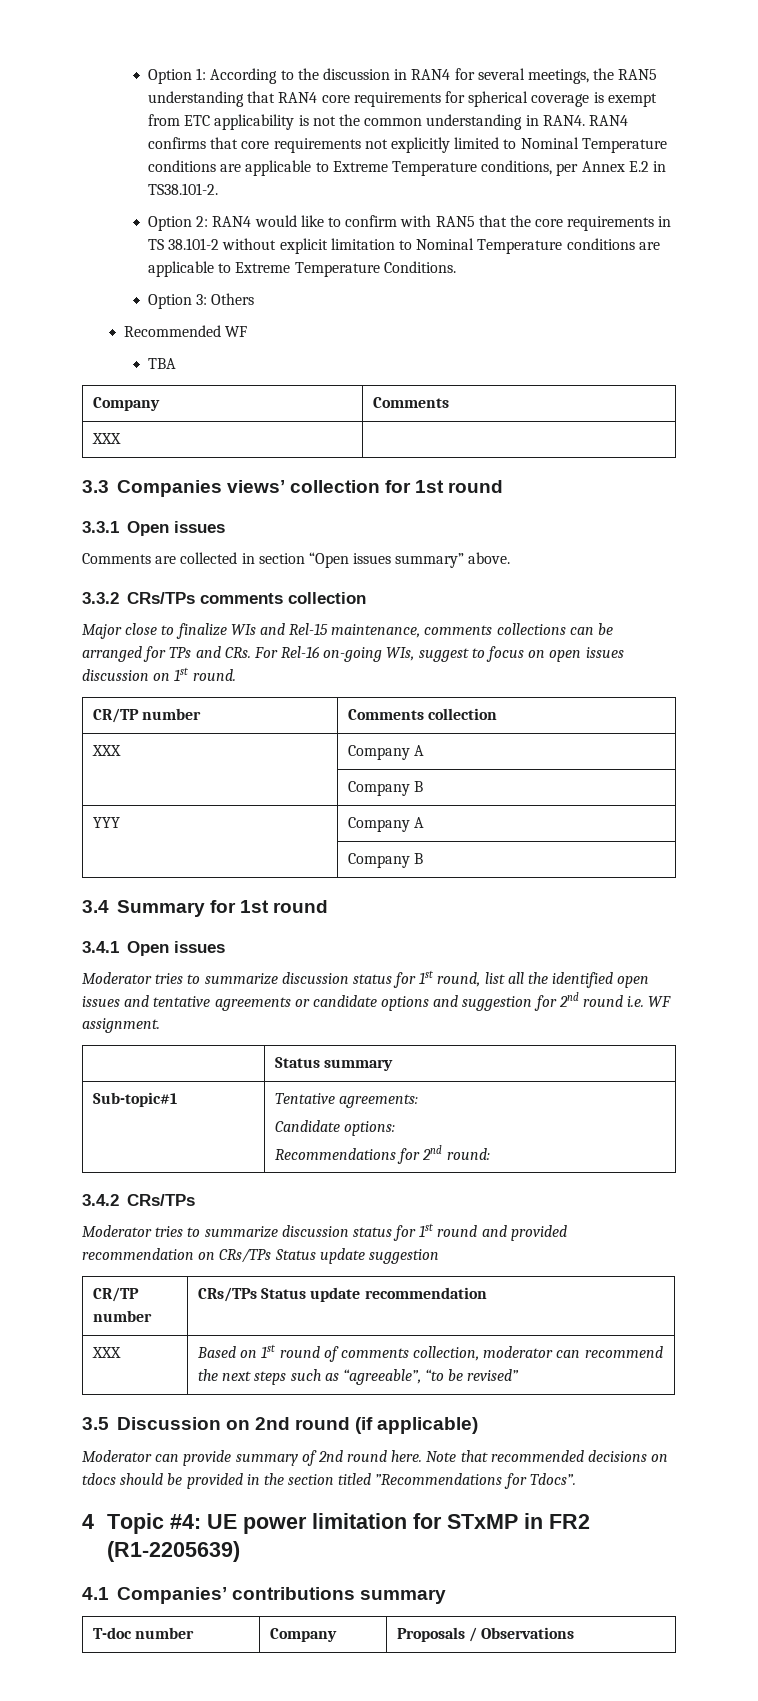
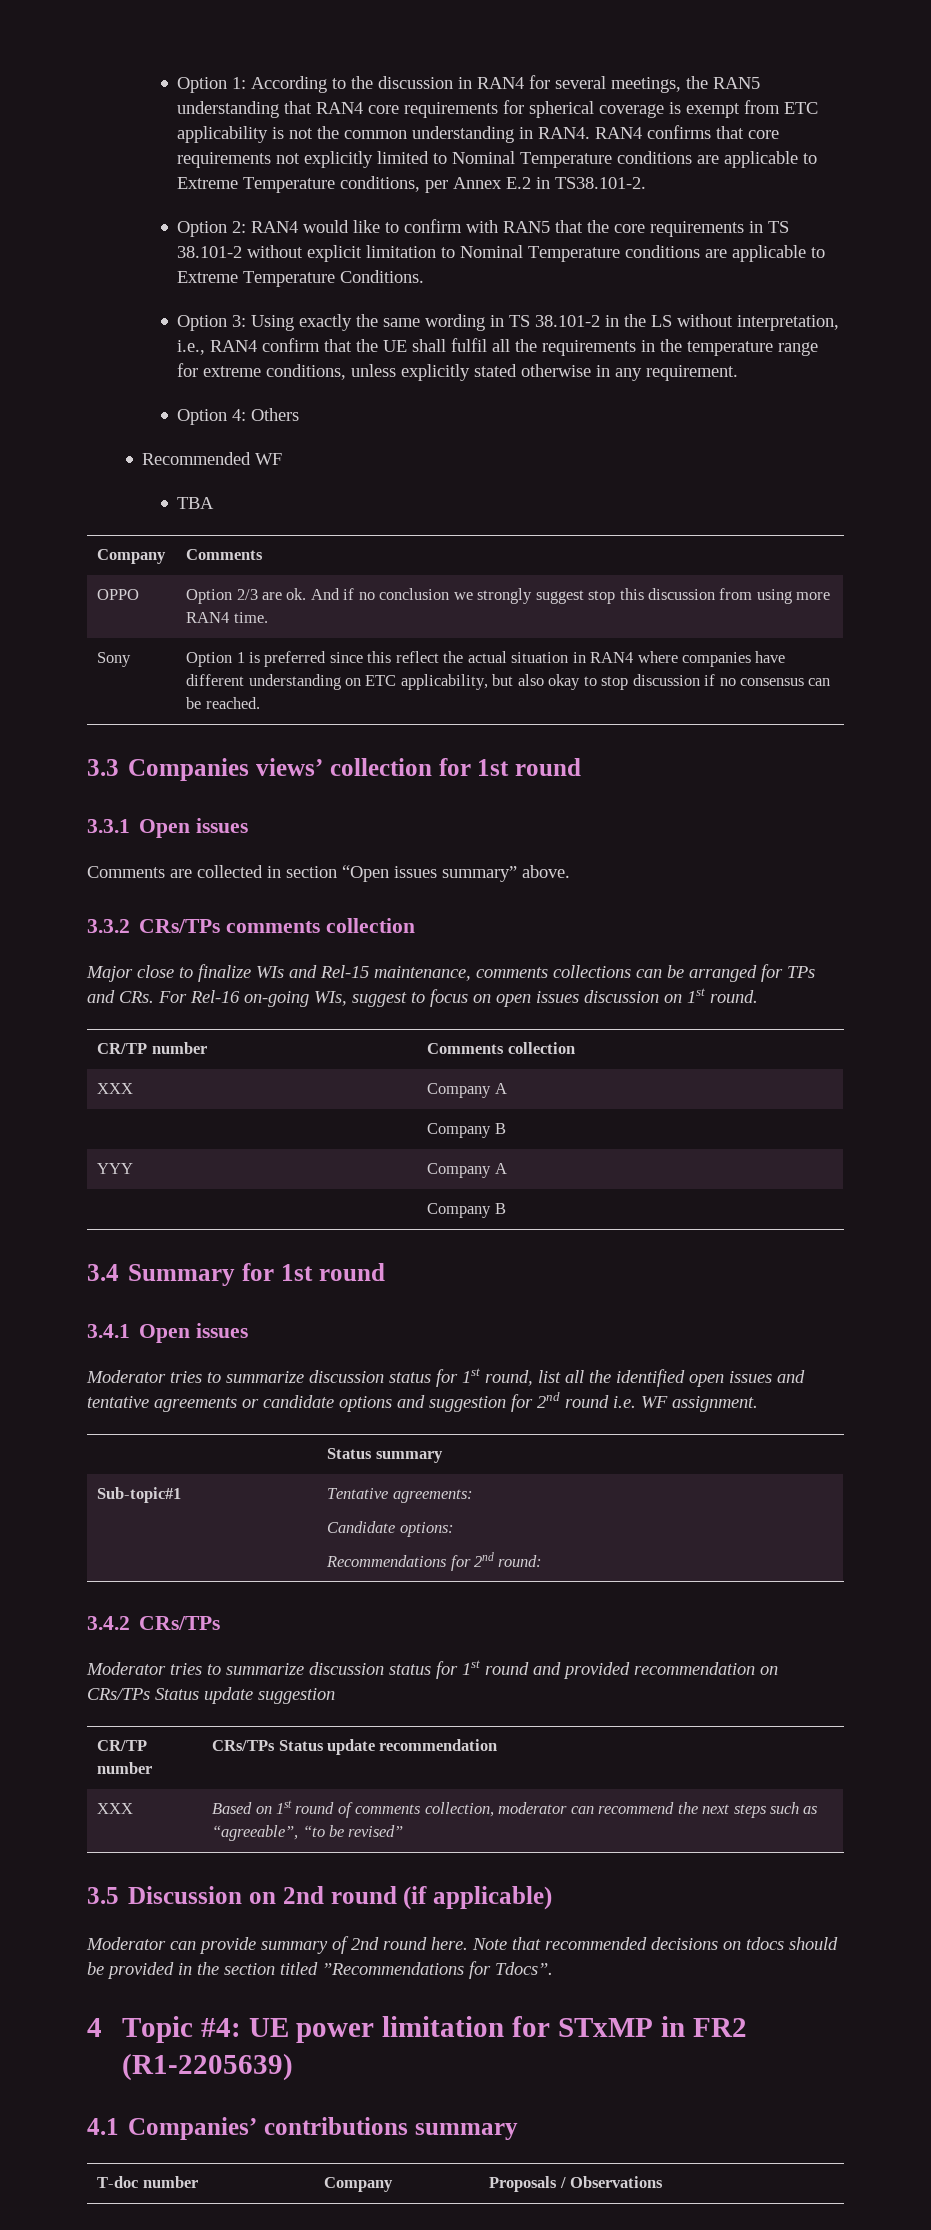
- Option 3: Others
+ Option 3: Using exactly the same wording in TS 38.101-2 in the LS without interpretation, i.e., RAN4 confirm that the UE shall fulfil all the requirements in the temperature range for extreme conditions, unless explicitly stated otherwise in any requirement.
+ Option 4: Others
  Company | Comments
- XXX |
+ OPPO | Option 2/3 are ok. And if no conclusion we strongly suggest stop this discussion from using more RAN4 time.
+ Sony | Option 1 is preferred since this reflect the actual situation in RAN4 where companies have different understanding on ETC applicability, but also okay to stop discussion if no consensus can be reached.

